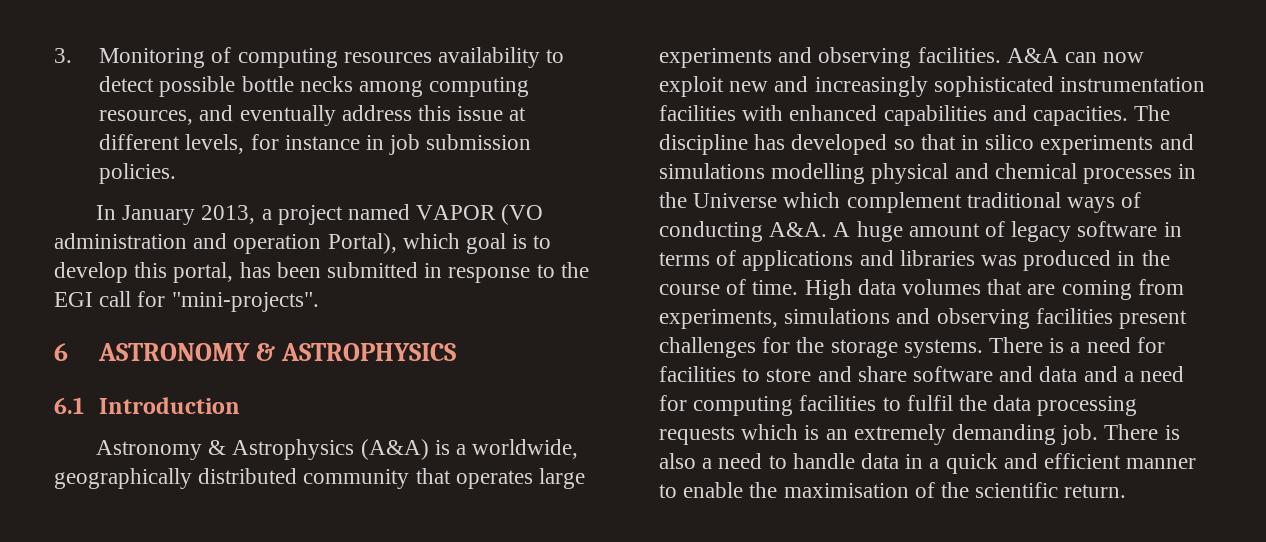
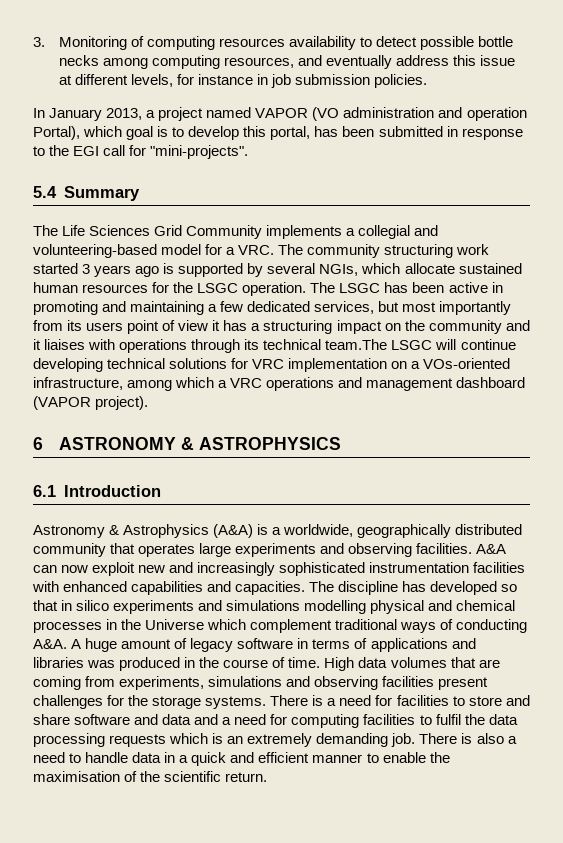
+ 5.4 Summary
+ The Life Sciences Grid Community implements a collegial and volunteering-based model for a VRC. The community structuring work started 3 years ago is supported by several NGIs, which allocate sustained human resources for the LSGC operation. The LSGC has been active in promoting and maintaining a few dedicated services, but most importantly from its users point of view it has a structuring impact on the community and it liaises with operations through its technical team.The LSGC will continue developing technical solutions for VRC implementation on a VOs-oriented infrastructure, among which a VRC operations and management dashboard (VAPOR project).

